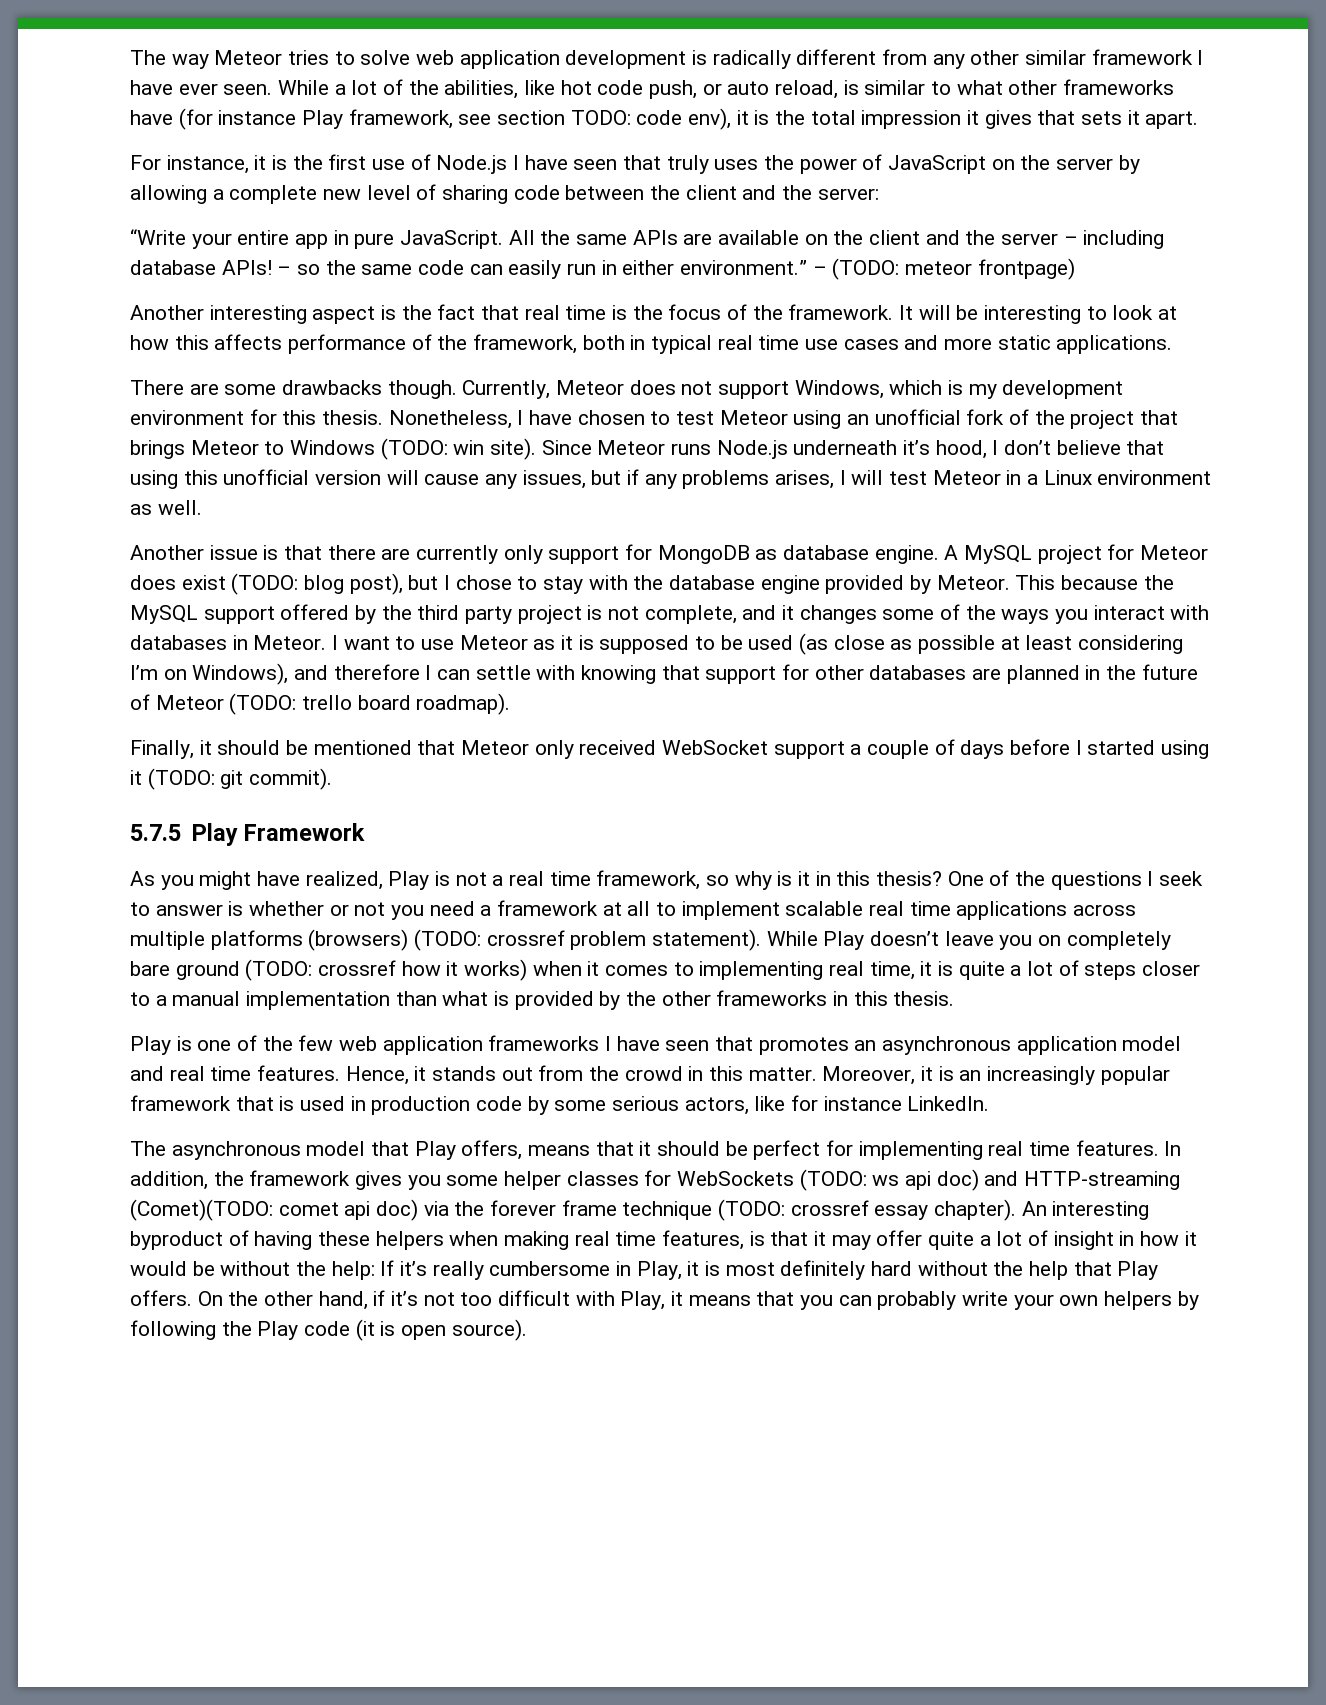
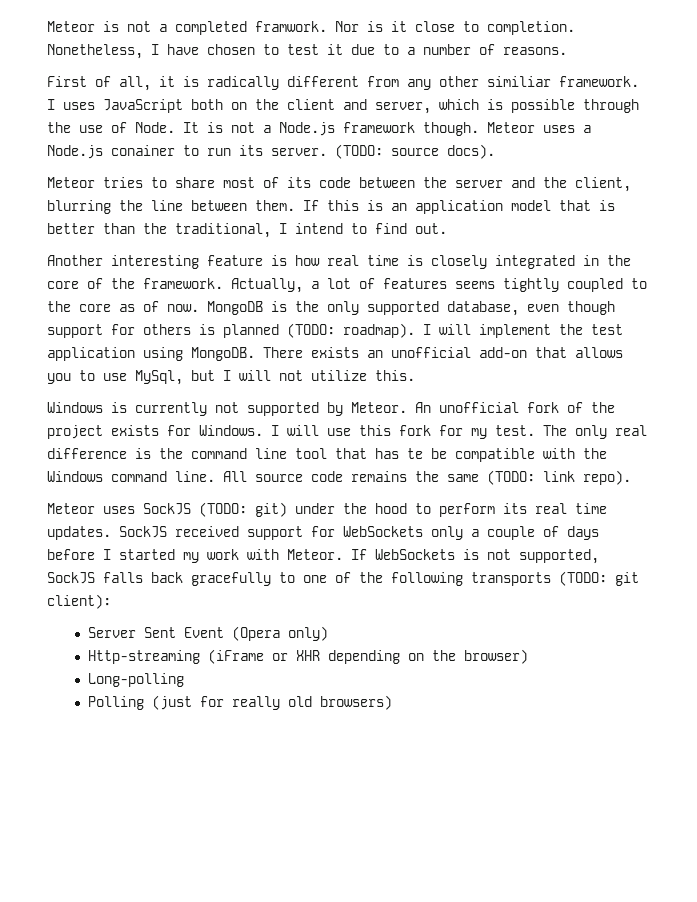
- The way Meteor tries to solve web application development is radically different from any other similar framework I have ever seen. While a lot of the abilities, like hot code push, or auto reload, is similar to what other frameworks have (for instance Play framework, see section TODO: code env), it is the total impression it gives that sets it apart.
- For instance, it is the first use of Node.js I have seen that truly uses the power of JavaScript on the server by allowing a complete new level of sharing code between the client and the server:
- “Write your entire app in pure JavaScript. All the same APIs are available on the client and the server – including database APIs! – so the same code can easily run in either environment.” – (TODO: meteor frontpage)
- Another interesting aspect is the fact that real time is the focus of the framework. It will be interesting to look at how this affects performance of the framework, both in typical real time use cases and more static applications.
- There are some drawbacks though. Currently, Meteor does not support Windows, which is my development environment for this thesis. Nonetheless, I have chosen to test Meteor using an unofficial fork of the project that brings Meteor to Windows (TODO: win site). Since Meteor runs Node.js underneath it’s hood, I don’t believe that using this unofficial version will cause any issues, but if any problems arises, I will test Meteor in a Linux environment as well.
- Another issue is that there are currently only support for MongoDB as database engine. A MySQL project for Meteor does exist (TODO: blog post), but I chose to stay with the database engine provided by Meteor. This because the MySQL support offered by the third party project is not complete, and it changes some of the ways you interact with databases in Meteor. I want to use Meteor as it is supposed to be used (as close as possible at least considering I’m on Windows), and therefore I can settle with knowing that support for other databases are planned in the future of Meteor (TODO: trello board roadmap).
- Finally, it should be mentioned that Meteor only received WebSocket support a couple of days before I started using it (TODO: git commit).
- 5.7.5 Play Framework
- As you might have realized, Play is not a real time framework, so why is it in this thesis? One of the questions I seek to answer is whether or not you need a framework at all to implement scalable real time applications across multiple platforms (browsers) (TODO: crossref problem statement). While Play doesn’t leave you on completely bare ground (TODO: crossref how it works) when it comes to implementing real time, it is quite a lot of steps closer to a manual implementation than what is provided by the other frameworks in this thesis.
- Play is one of the few web application frameworks I have seen that promotes an asynchronous application model and real time features. Hence, it stands out from the crowd in this matter. Moreover, it is an increasingly popular framework that is used in production code by some serious actors, like for instance LinkedIn.
- The asynchronous model that Play offers, means that it should be perfect for implementing real time features. In addition, the framework gives you some helper classes for WebSockets (TODO: ws api doc) and HTTP-streaming (Comet)(TODO: comet api doc) via the forever frame technique (TODO: crossref essay chapter). An interesting byproduct of having these helpers when making real time features, is that it may offer quite a lot of insight in how it would be without the help: If it’s really cumbersome in Play, it is most definitely hard without the help that Play offers. On the other hand, if it’s not too difficult with Play, it means that you can probably write your own helpers by following the Play code (it is open source).
+ Meteor is not a completed framwork. Nor is it close to completion. Nonetheless, I have chosen to test it due to a number of reasons.
+ First of all, it is radically different from any other similiar framework. I uses JavaScript both on the client and server, which is possible through the use of Node. It is not a Node.js framework though. Meteor uses a Node.js conainer to run its server. (TODO: source docs).
+ Meteor tries to share most of its code between the server and the client, blurring the line between them. If this is an application model that is better than the traditional, I intend to find out.
+ Another interesting feature is how real time is closely integrated in the core of the framework. Actually, a lot of features seems tightly coupled to the core as of now. MongoDB is the only supported database, even though support for others is planned (TODO: roadmap). I will implement the test application using MongoDB. There exists an unofficial add-on that allows you to use MySql, but I will not utilize this.
+ Windows is currently not supported by Meteor. An unofficial fork of the project exists for Windows. I will use this fork for my test. The only real difference is the command line tool that has te be compatible with the Windows command line. All source code remains the same (TODO: link repo).
+ Meteor uses SockJS (TODO: git) under the hood to perform its real time updates. SockJS received support for WebSockets only a couple of days before I started my work with Meteor. If WebSockets is not supported, SockJS falls back gracefully to one of the following transports (TODO: git client):
+ Server Sent Event (Opera only)
+ Http-streaming (iFrame or XHR depending on the browser)
+ Long-polling
+ Polling (just for really old browsers)

